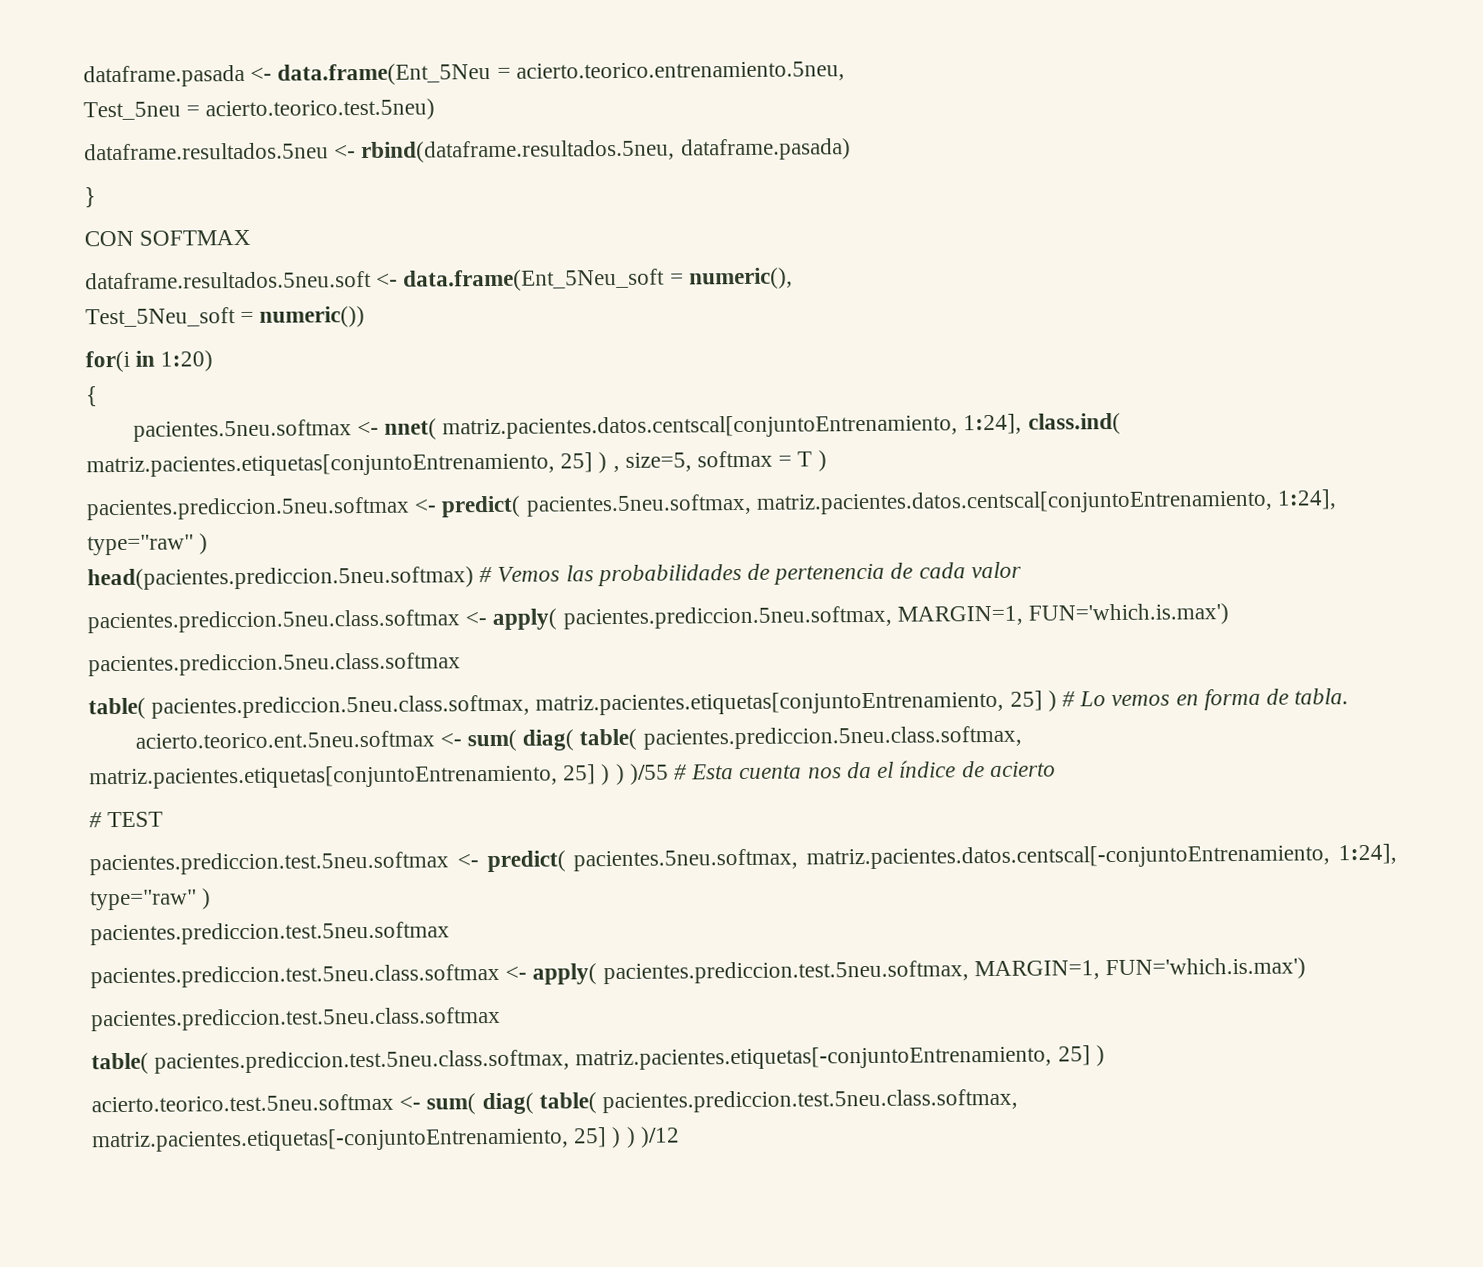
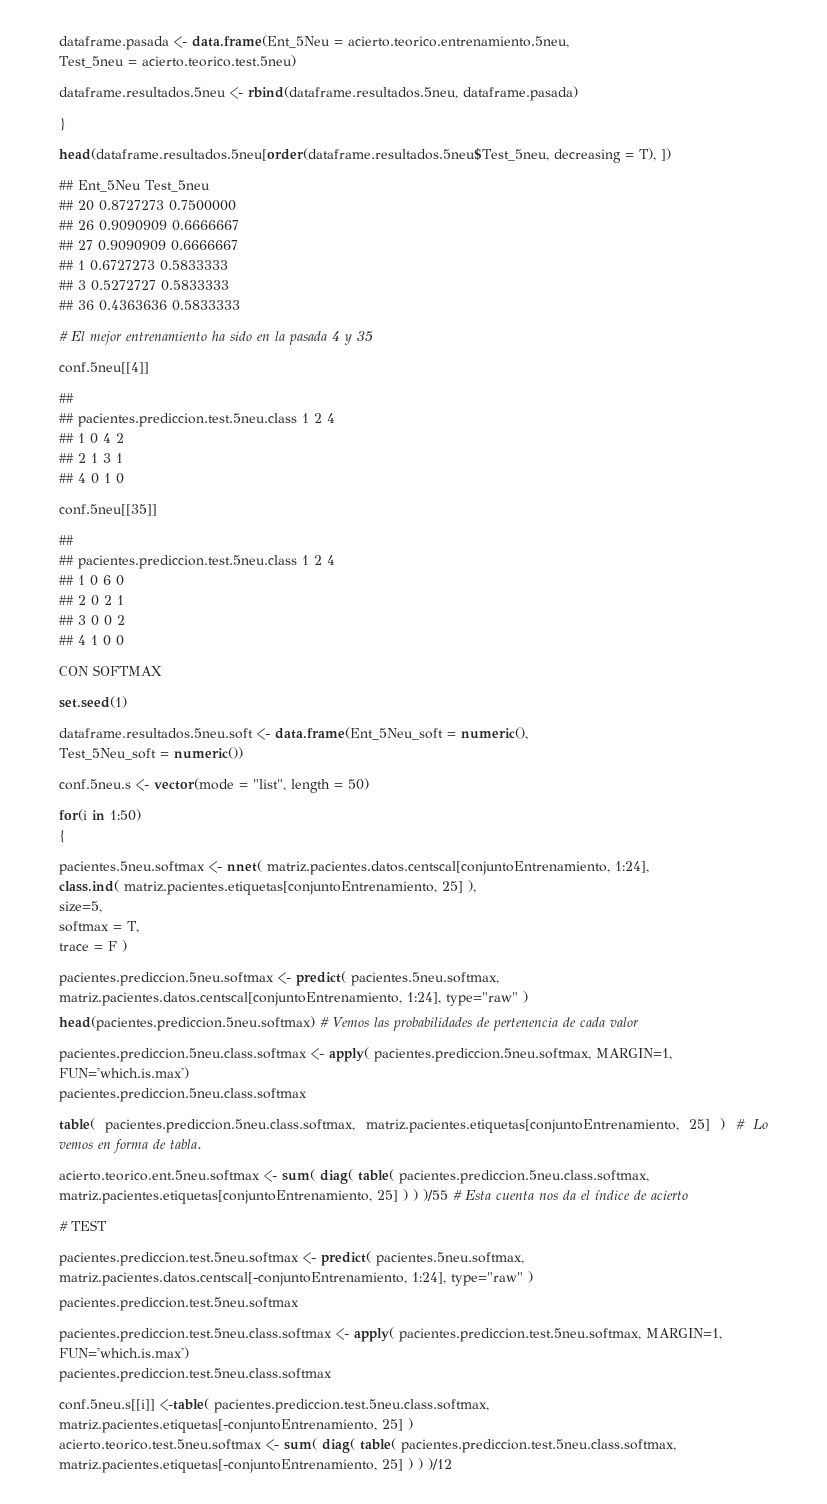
+ head(dataframe.resultados.5neu[order(dataframe.resultados.5neu$Test_5neu, decreasing = T), ])
+ ## Ent_5Neu Test_5neu
+ ## 20 0.8727273 0.7500000
+ ## 26 0.9090909 0.6666667
+ ## 27 0.9090909 0.6666667
+ ## 1 0.6727273 0.5833333
+ ## 3 0.5272727 0.5833333
+ ## 36 0.4363636 0.5833333
+ # El mejor entrenamiento ha sido en la pasada 4 y 35
+ conf.5neu[[4]]
+ ##
+ ## pacientes.prediccion.test.5neu.class 1 2 4
+ ## 1 0 4 2
+ ## 2 1 3 1
+ ## 4 0 1 0
+ conf.5neu[[35]]
+ ##
+ ## pacientes.prediccion.test.5neu.class 1 2 4
+ ## 1 0 6 0
+ ## 2 0 2 1
+ ## 3 0 0 2
+ ## 4 1 0 0
+ set.seed(1)
+ conf.5neu.s <- vector(mode = "list", length = 50)
- for(i in 1:20)
+ for(i in 1:50)
- pacientes.5neu.softmax <- nnet( matriz.pacientes.datos.centscal[conjuntoEntrenamiento, 1:24], class.ind( matriz.pacientes.etiquetas[conjuntoEntrenamiento, 25] ) , size=5, softmax = T )
+ pacientes.5neu.softmax <- nnet( matriz.pacientes.datos.centscal[conjuntoEntrenamiento, 1:24],
+ class.ind( matriz.pacientes.etiquetas[conjuntoEntrenamiento, 25] ),
+ size=5,
+ softmax = T,
+ trace = F )
  pacientes.prediccion.test.5neu.class.softmax <- apply( pacientes.prediccion.test.5neu.softmax, MARGIN=1, FUN='which.is.max')
  pacientes.prediccion.test.5neu.class.softmax
- table( pacientes.prediccion.test.5neu.class.softmax, matriz.pacientes.etiquetas[-conjuntoEntrenamiento, 25] )
+ conf.5neu.s[[i]] <-table( pacientes.prediccion.test.5neu.class.softmax, matriz.pacientes.etiquetas[-conjuntoEntrenamiento, 25] )

